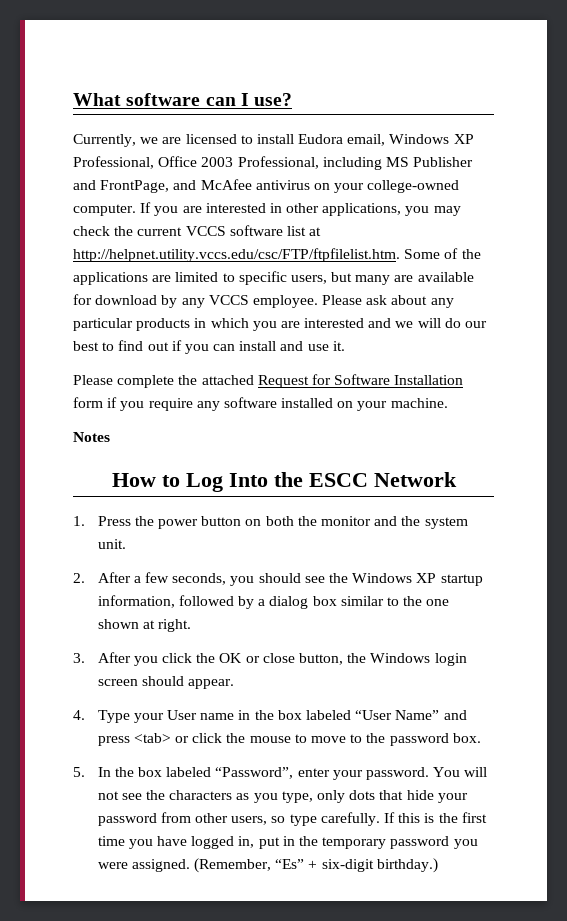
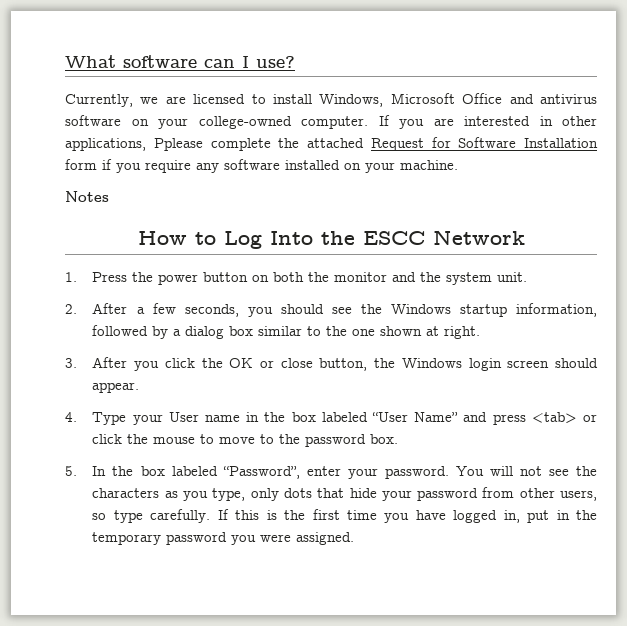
- Currently, we are licensed to install Eudora email, Windows XP Professional, Office 2003 Professional, including MS Publisher and FrontPage, and McAfee antivirus on your college-owned computer.
+ Currently, we are licensed to install Windows, Microsoft Office and antivirus software on your college-owned computer.
- If you are interested in other applications, you may check the current VCCS software list at http://helpnet.utility.vccs.edu/csc/FTP/ftpfilelist.htm. Some of the applications are limited to specific users, but many are available for download by any VCCS employee. Please ask about any particular products in which you are interested and we will do our best to find out if you can install and use it.
- Please complete the attached Request for Software Installation form if you require any software installed on your machine.
+ If you are interested in other applications, Pplease complete the attached Request for Software Installation form if you require any software installed on your machine.
- 2. After a few seconds, you should see the Windows XP startup information, followed by a dialog box similar to the one shown at right.
+ 2. After a few seconds, you should see the Windows startup information, followed by a dialog box similar to the one shown at right.
- (Remember, “Es” + six-digit birthday.)

